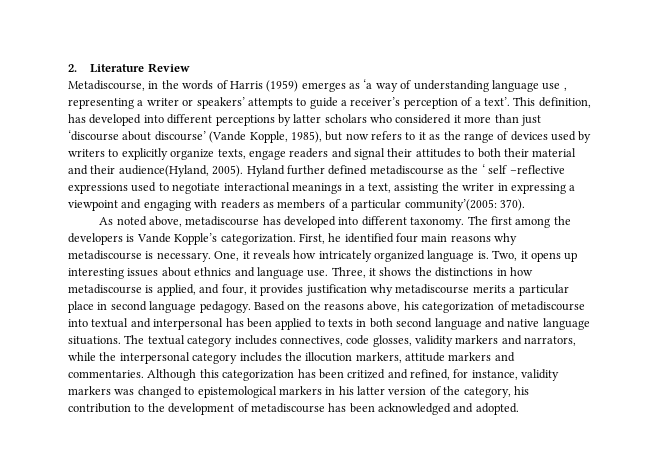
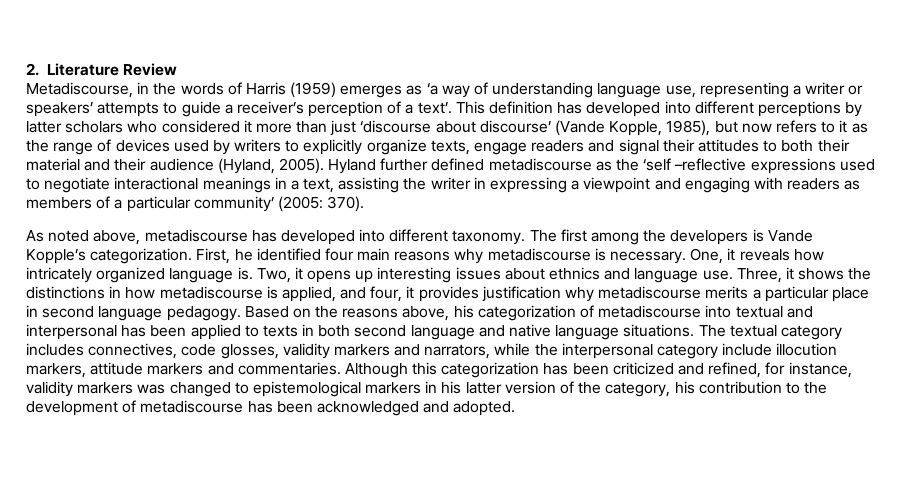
- Metadiscourse, in the words of Harris (1959) emerges as ‘a way of understanding language use , representing a writer or speakers’ attempts to guide a receiver’s perception of a text’.
+ Metadiscourse, in the words of Harris (1959) emerges as ‘a way of understanding language use, representing a writer or speakers’ attempts to guide a receiver’s perception of a text’.
- This definition, has developed into different perceptions by latter scholars who considered it more than just ‘discourse about discourse’ (Vande Kopple, 1985), but now refers to it as the range of devices used by writers to explicitly organize texts, engage readers and signal their attitudes to both their material and their audience(Hyland, 2005).
+ This definition has developed into different perceptions by latter scholars who considered it more than just ‘discourse about discourse’ (Vande Kopple, 1985), but now refers to it as the range of devices used by writers to explicitly organize texts, engage readers and signal their attitudes to both their material and their audience (Hyland, 2005).
- Hyland further defined metadiscourse as the ‘ self –reflective expressions used to negotiate interactional meanings in a text, assisting the writer in expressing a viewpoint and engaging with readers as members of a particular community’(2005: 370).
+ Hyland further defined metadiscourse as the ‘self –reflective expressions used to negotiate interactional meanings in a text, assisting the writer in expressing a viewpoint and engaging with readers as members of a particular community’ (2005: 370).
- The textual category includes connectives, code glosses, validity markers and narrators, while the interpersonal category includes the illocution markers, attitude markers and commentaries.
+ The textual category includes connectives, code glosses, validity markers and narrators, while the interpersonal category include illocution markers, attitude markers and commentaries.
- Although this categorization has been critized and refined, for instance, validity markers was changed to epistemological markers in his latter version of the category, his contribution to the development of metadiscourse has been acknowledged and adopted.
+ Although this categorization has been criticized and refined, for instance, validity markers was changed to epistemological markers in his latter version of the category, his contribution to the development of metadiscourse has been acknowledged and adopted.

